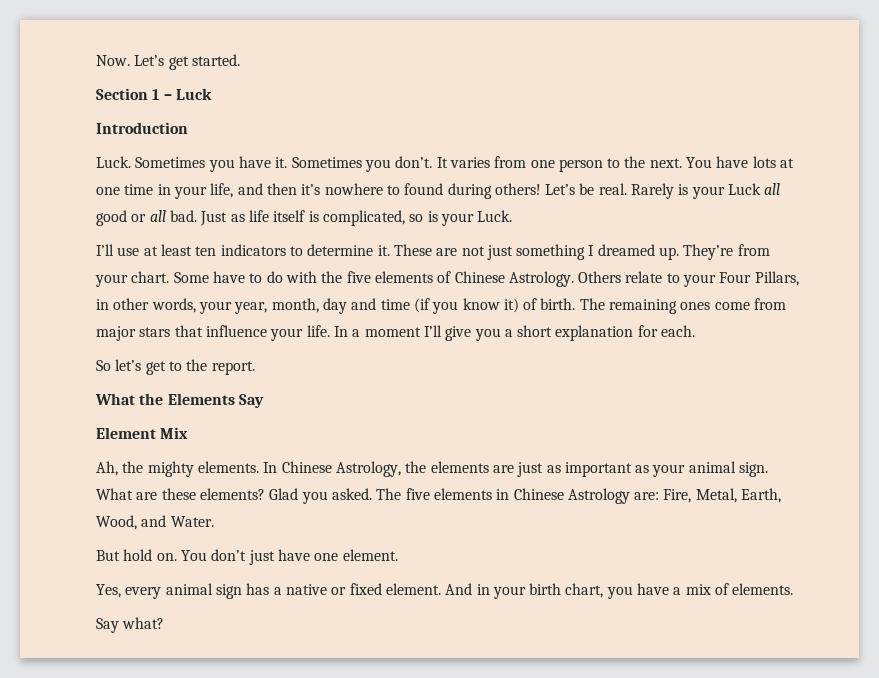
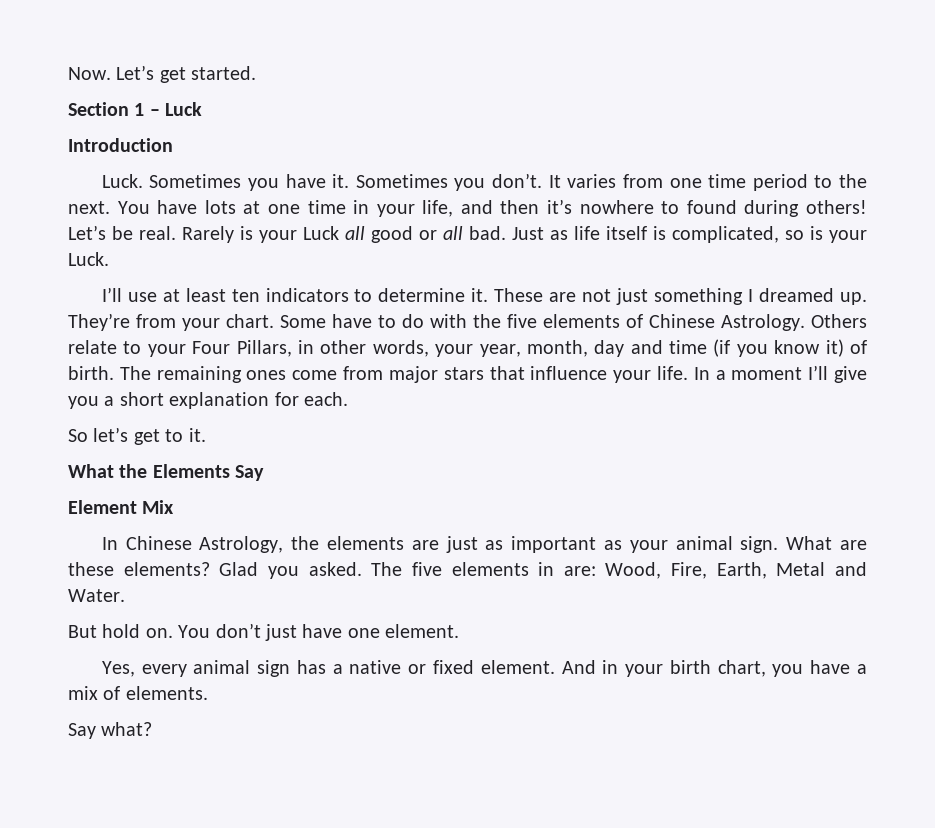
- It varies from one person to the next.
+ It varies from one time period to the next.
- So let’s get to the report.
+ So let’s get to it.
- Ah, the mighty elements.
- The five elements in Chinese Astrology are: Fire, Metal, Earth, Wood, and Water.
+ The five elements in are: Wood, Fire, Earth, Metal and Water.

